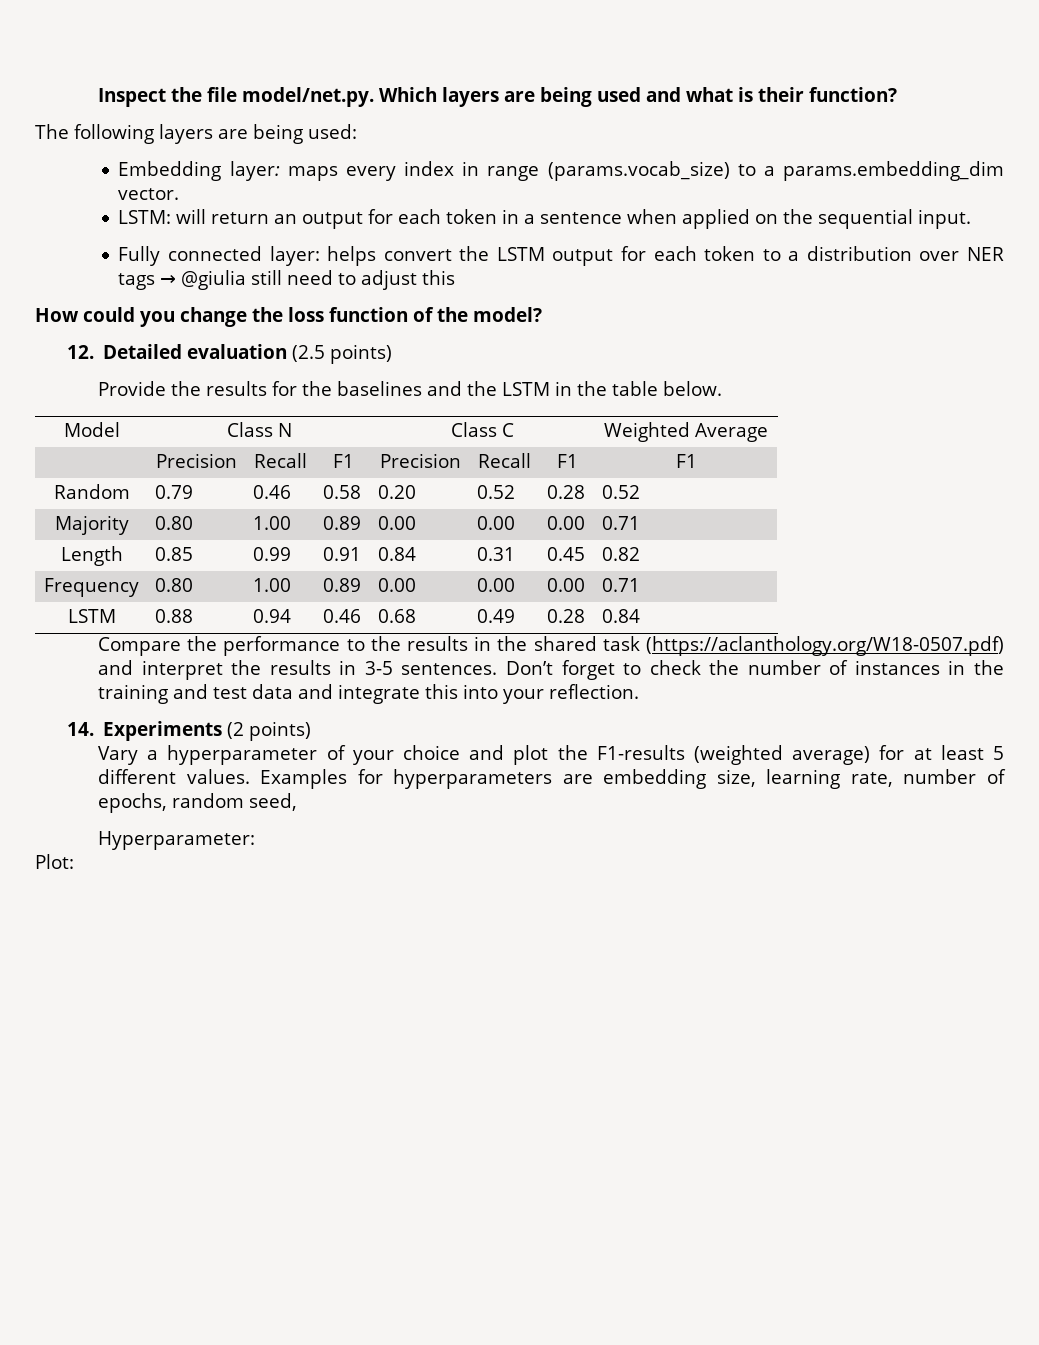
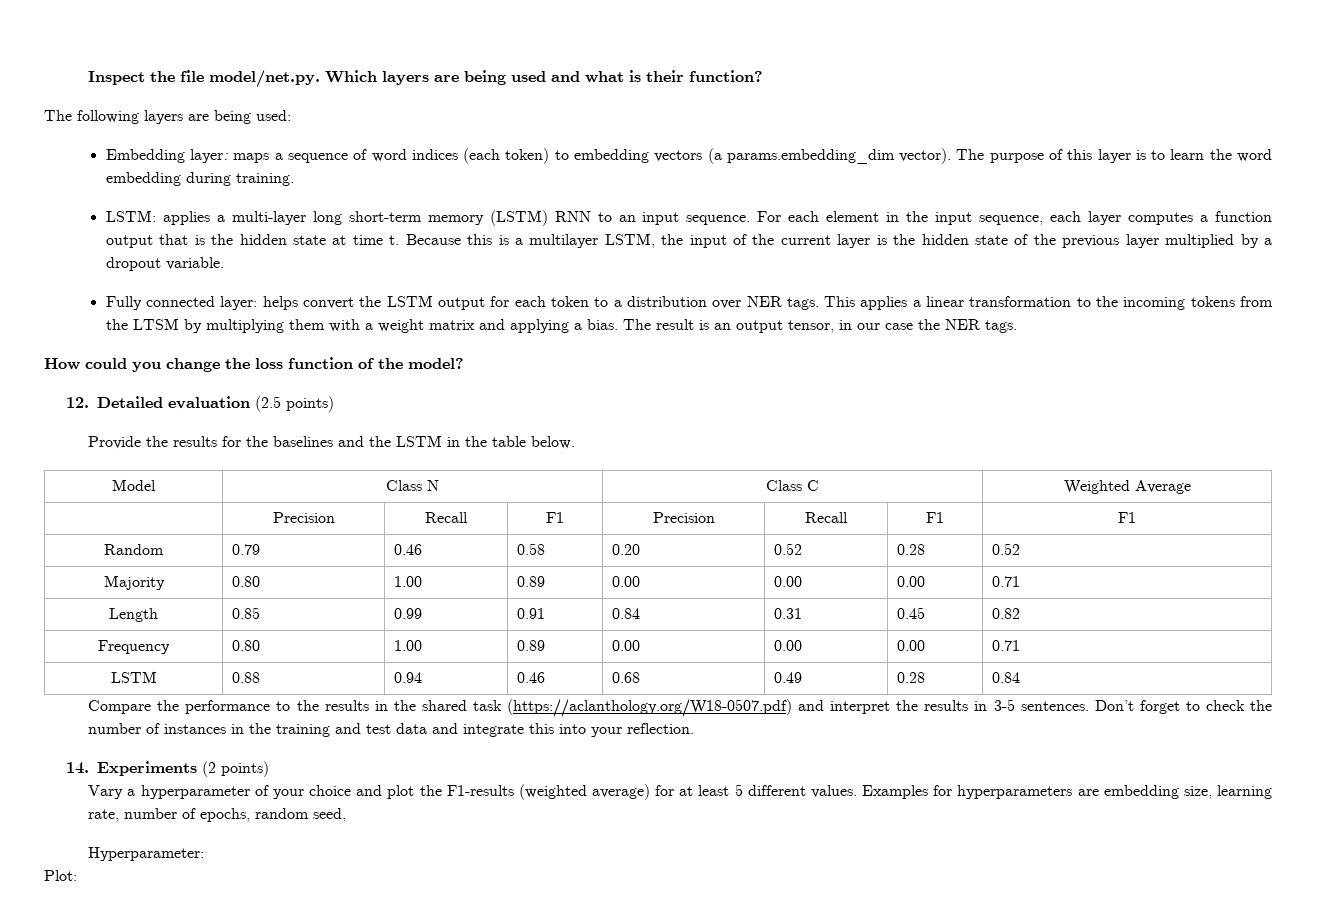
- Embedding layer: maps every index in range (params.vocab_size) to a params.embedding_dim vector.
- LSTM: will return an output for each token in a sentence when applied on the sequential input.
+ Embedding layer: maps a sequence of word indices (each token) to embedding vectors (a params.embedding_dim vector). The purpose of this layer is to learn the word embedding during training.
+ LSTM: applies a multi-layer long short-term memory (LSTM) RNN to an input sequence. For each element in the input sequence, each layer computes a function output that is the hidden state at time t. Because this is a multilayer LSTM, the input of the current layer is the hidden state of the previous layer multiplied by a dropout variable.
- Fully connected layer: helps convert the LSTM output for each token to a distribution over NER tags → @giulia still need to adjust this
+ Fully connected layer: helps convert the LSTM output for each token to a distribution over NER tags. This applies a linear transformation to the incoming tokens from the LTSM by multiplying them with a weight matrix and applying a bias. The result is an output tensor, in our case the NER tags.

